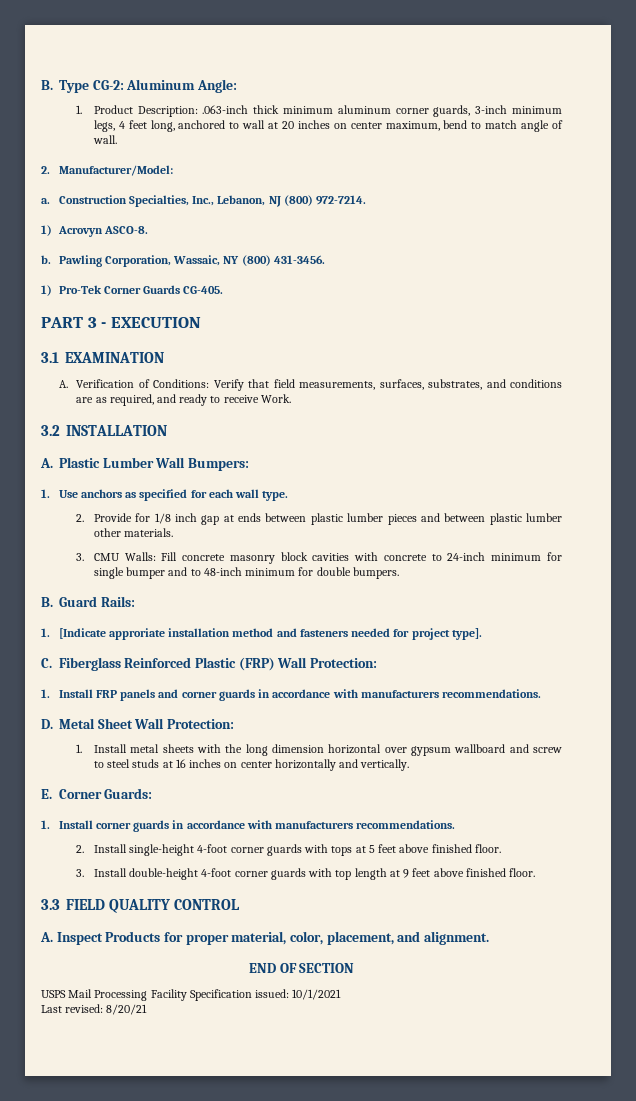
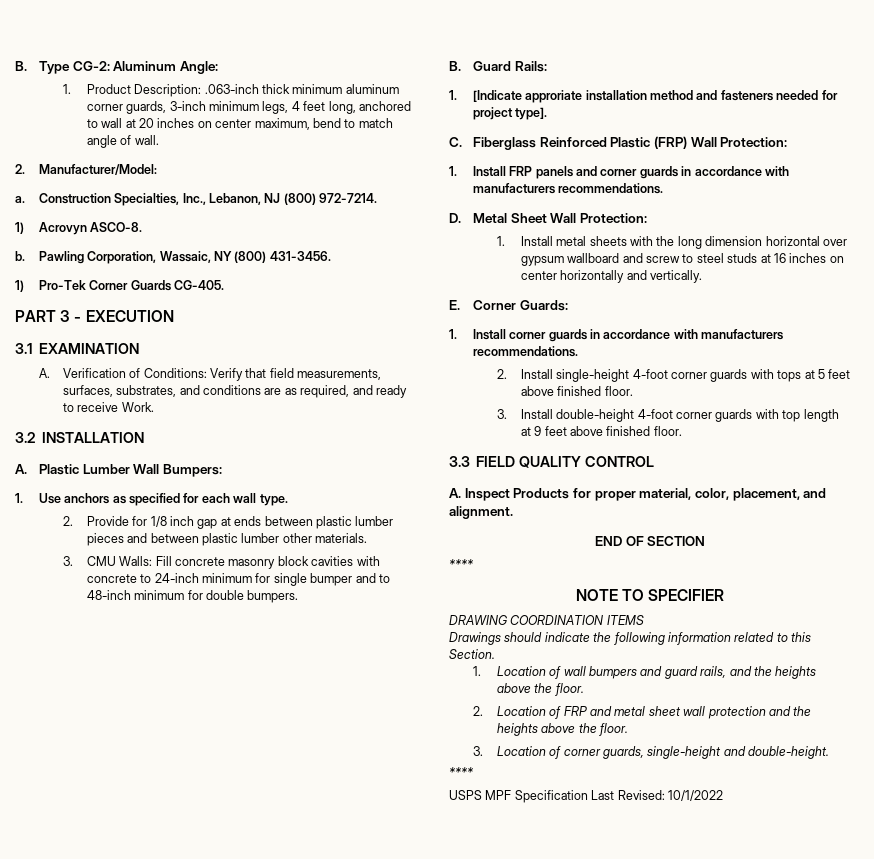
  END OF SECTION
- USPS Mail Processing Facility Specification issued: 10/1/2021
- Last revised: 8/20/21
+ ****
+ NOTE TO SPECIFIER
+ DRAWING COORDINATION ITEMS
+ Drawings should indicate the following information related to this Section.
+ 1. Location of wall bumpers and guard rails, and the heights above the floor.
+ 2. Location of FRP and metal sheet wall protection and the heights above the floor.
+ 3. Location of corner guards, single-height and double-height.
+ ****
+ USPS MPF Specification Last Revised: 10/1/2022

